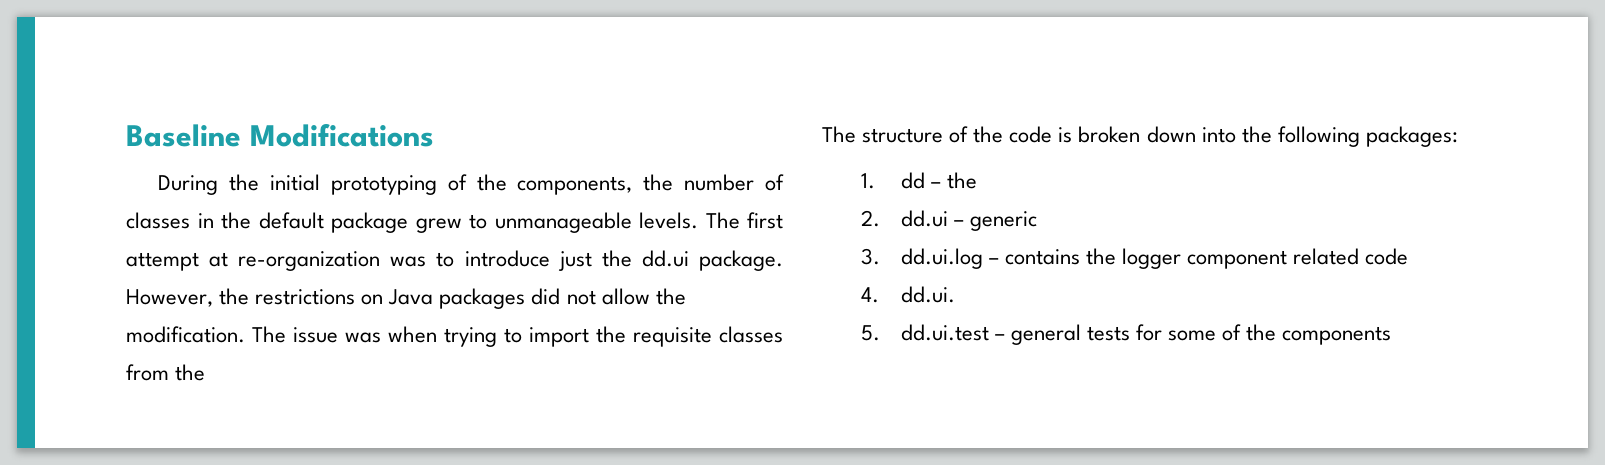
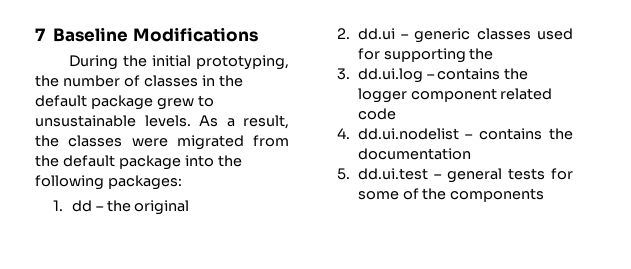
- Baseline Modifications
+ 7 Baseline Modifications
- During the initial prototyping of the components, the number of classes in the default package grew to unmanageable levels. The first attempt at re-organization was to introduce just the dd.ui package. However, the restrictions on Java packages did not allow the modification. The issue was when trying to import the requisite classes from the
- The structure of the code is broken down into the following packages:
+ During the initial prototyping, the number of classes in the default package grew to unsustainable levels. As a result, the classes were migrated from the default package into the following packages:
- 1. dd – the
+ 1. dd – the original
- 2. dd.ui – generic
+ 2. dd.ui – generic classes used for supporting the
- 4. dd.ui.
+ 4. dd.ui.nodelist – contains the documentation

